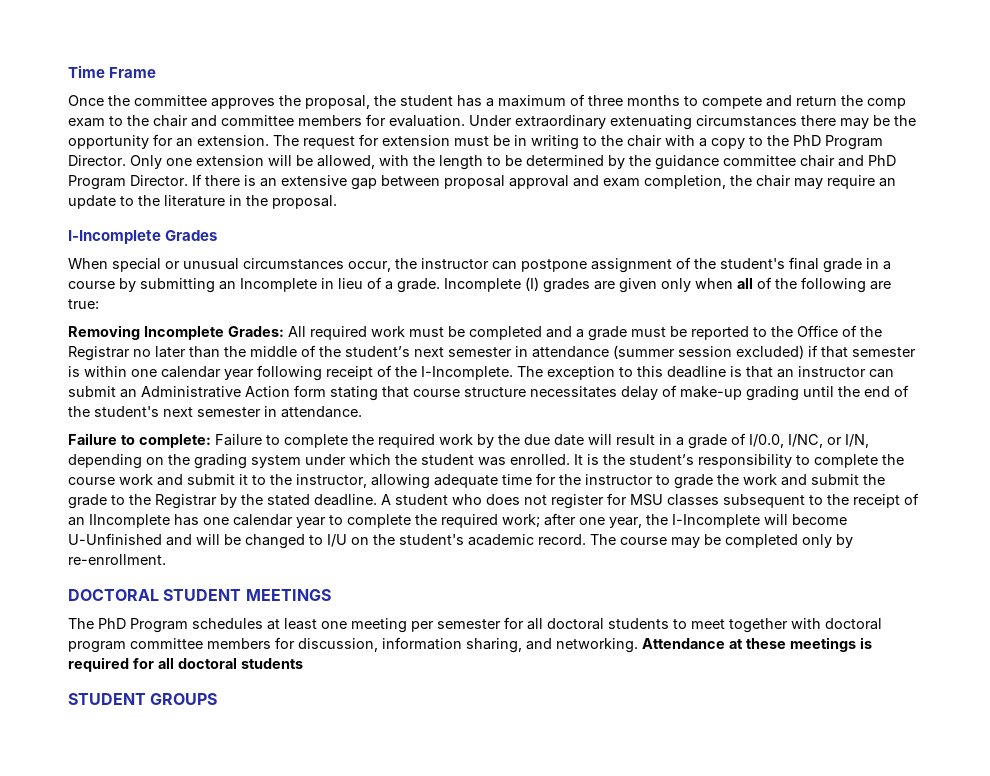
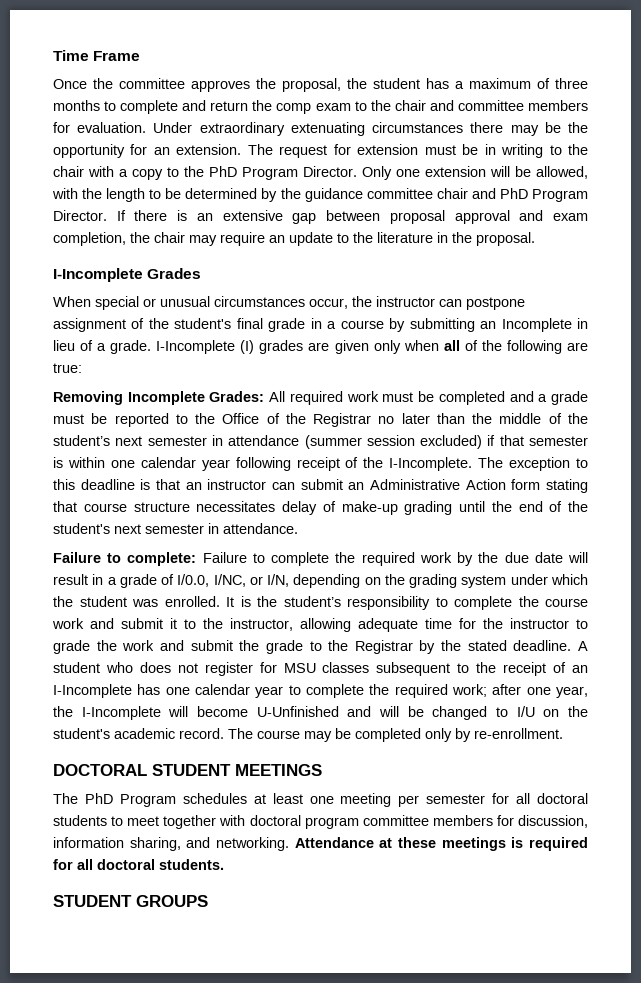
- Once the committee approves the proposal, the student has a maximum of three months to compete and return the comp exam to the chair and committee members for evaluation.
+ Once the committee approves the proposal, the student has a maximum of three months to complete and return the comp exam to the chair and committee members for evaluation.
- Incomplete (I) grades are given only when all of the following are true:
+ I-Incomplete (I) grades are given only when all of the following are true:
- A student who does not register for MSU classes subsequent to the receipt of an IIncomplete has one calendar year to complete the required work; after one year, the I-Incomplete will become U-Unfinished and will be changed to I/U on the student's academic record.
+ A student who does not register for MSU classes subsequent to the receipt of an I-Incomplete has one calendar year to complete the required work; after one year, the I-Incomplete will become U-Unfinished and will be changed to I/U on the student's academic record.
- Attendance at these meetings is required for all doctoral students
+ Attendance at these meetings is required for all doctoral students.

